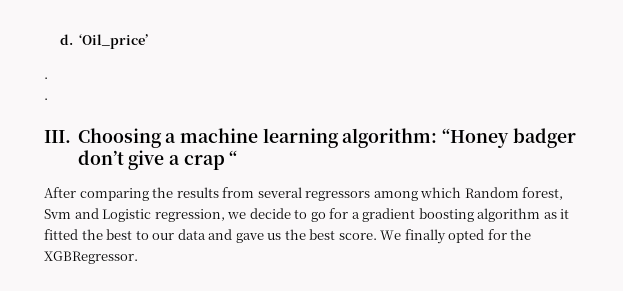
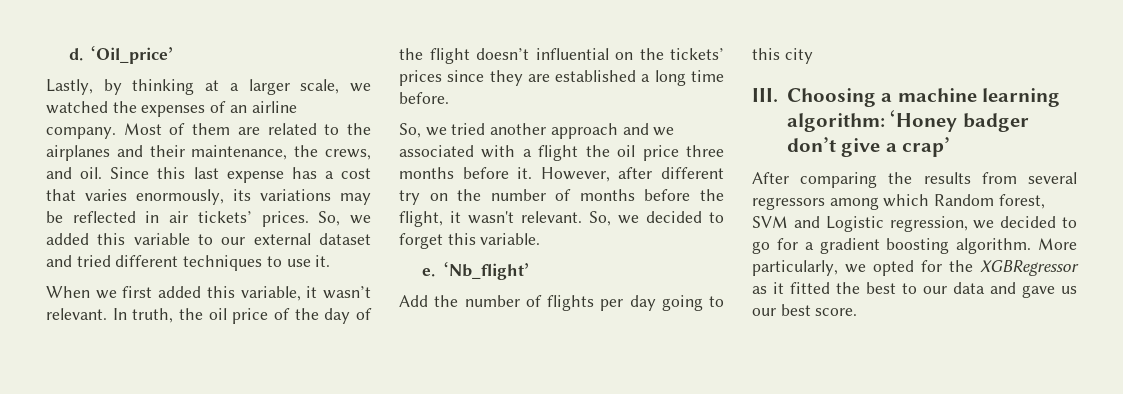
  ‘Oil_price’
- .
- .
+ Lastly, by thinking at a larger scale, we watched the expenses of an airline company. Most of them are related to the airplanes and their maintenance, the crews, and oil. Since this last expense has a cost that varies enormously, its variations may be reflected in air tickets’ prices. So, we added this variable to our external dataset and tried different techniques to use it.
+ When we first added this variable, it wasn’t relevant. In truth, the oil price of the day of the flight doesn’t influential on the tickets’ prices since they are established a long time before.
+ So, we tried another approach and we associated with a flight the oil price three months before it. However, after different try on the number of months before the flight, it wasn't relevant. So, we decided to forget this variable.
+ e. ‘Nb_flight’
+ Add the number of flights per day going to this city
- III. Choosing a machine learning algorithm: “Honey badger don’t give a crap “
+ III. Choosing a machine learning algorithm: ‘Honey badger don’t give a crap’
- After comparing the results from several regressors among which Random forest, Svm and Logistic regression, we decide to go for a gradient boosting algorithm as it fitted the best to our data and gave us the best score. We finally opted for the XGBRegressor.
+ After comparing the results from several regressors among which Random forest, SVM and Logistic regression, we decided to go for a gradient boosting algorithm. More particularly, we opted for the XGBRegressor as it fitted the best to our data and gave us our best score.

